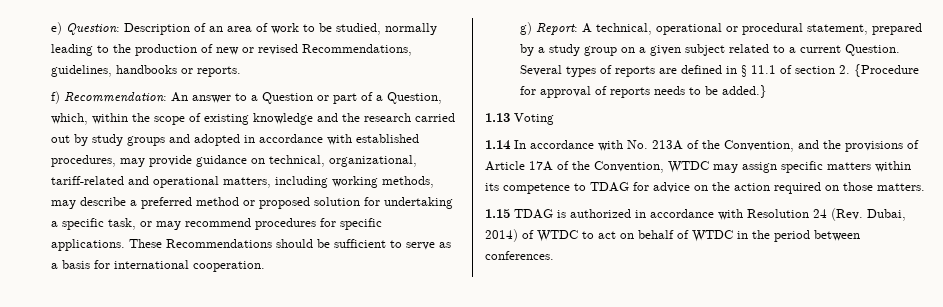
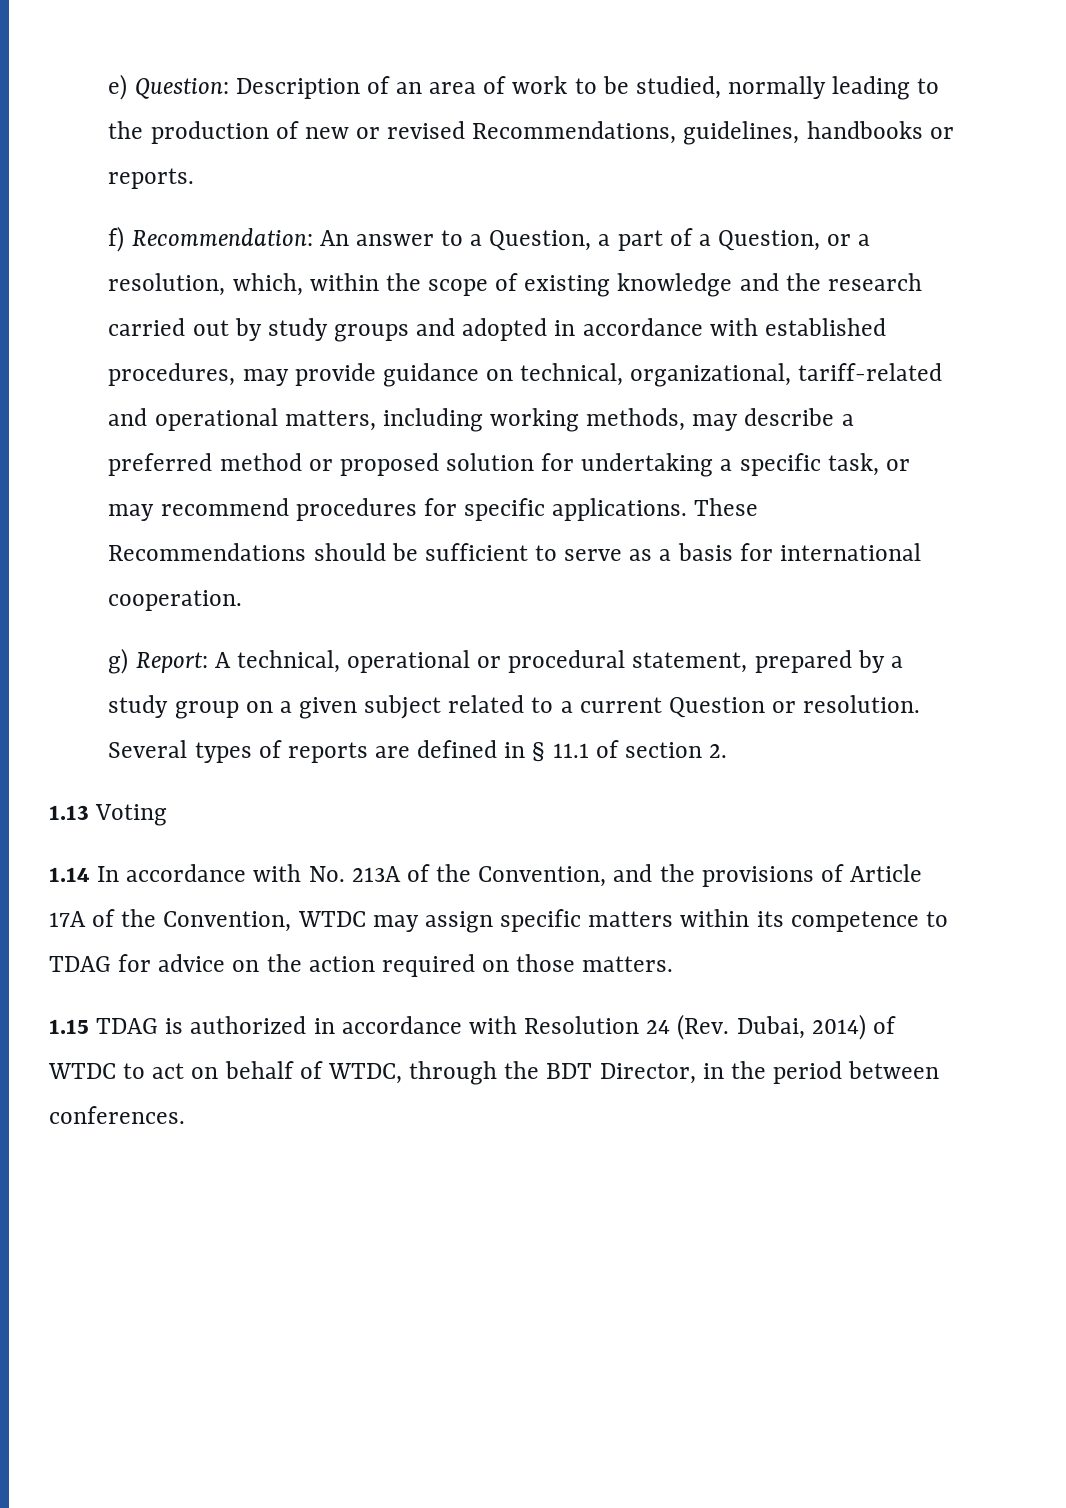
- An answer to a Question or part of a Question, which, within the scope of existing knowledge and the research carried out by study groups and adopted in accordance with established procedures, may provide guidance on technical, organizational, tariff-related and operational matters, including working methods, may describe a preferred method or proposed solution for undertaking a specific task, or may recommend procedures for specific applications.
+ An answer to a Question, a part of a Question, or a resolution, which, within the scope of existing knowledge and the research carried out by study groups and adopted in accordance with established procedures, may provide guidance on technical, organizational, tariff-related and operational matters, including working methods, may describe a preferred method or proposed solution for undertaking a specific task, or may recommend procedures for specific applications.
- g) Report: A technical, operational or procedural statement, prepared by a study group on a given subject related to a current Question.
+ g) Report: A technical, operational or procedural statement, prepared by a study group on a given subject related to a current Question or resolution.
- Several types of reports are defined in § 11.1 of section 2. {Procedure for approval of reports needs to be added.}
+ Several types of reports are defined in § 11.1 of section 2.
- 1.15 TDAG is authorized in accordance with Resolution 24 (Rev. Dubai, 2014) of WTDC to act on behalf of WTDC in the period between conferences.
+ 1.15 TDAG is authorized in accordance with Resolution 24 (Rev. Dubai, 2014) of WTDC to act on behalf of WTDC, through the BDT Director, in the period between conferences.

